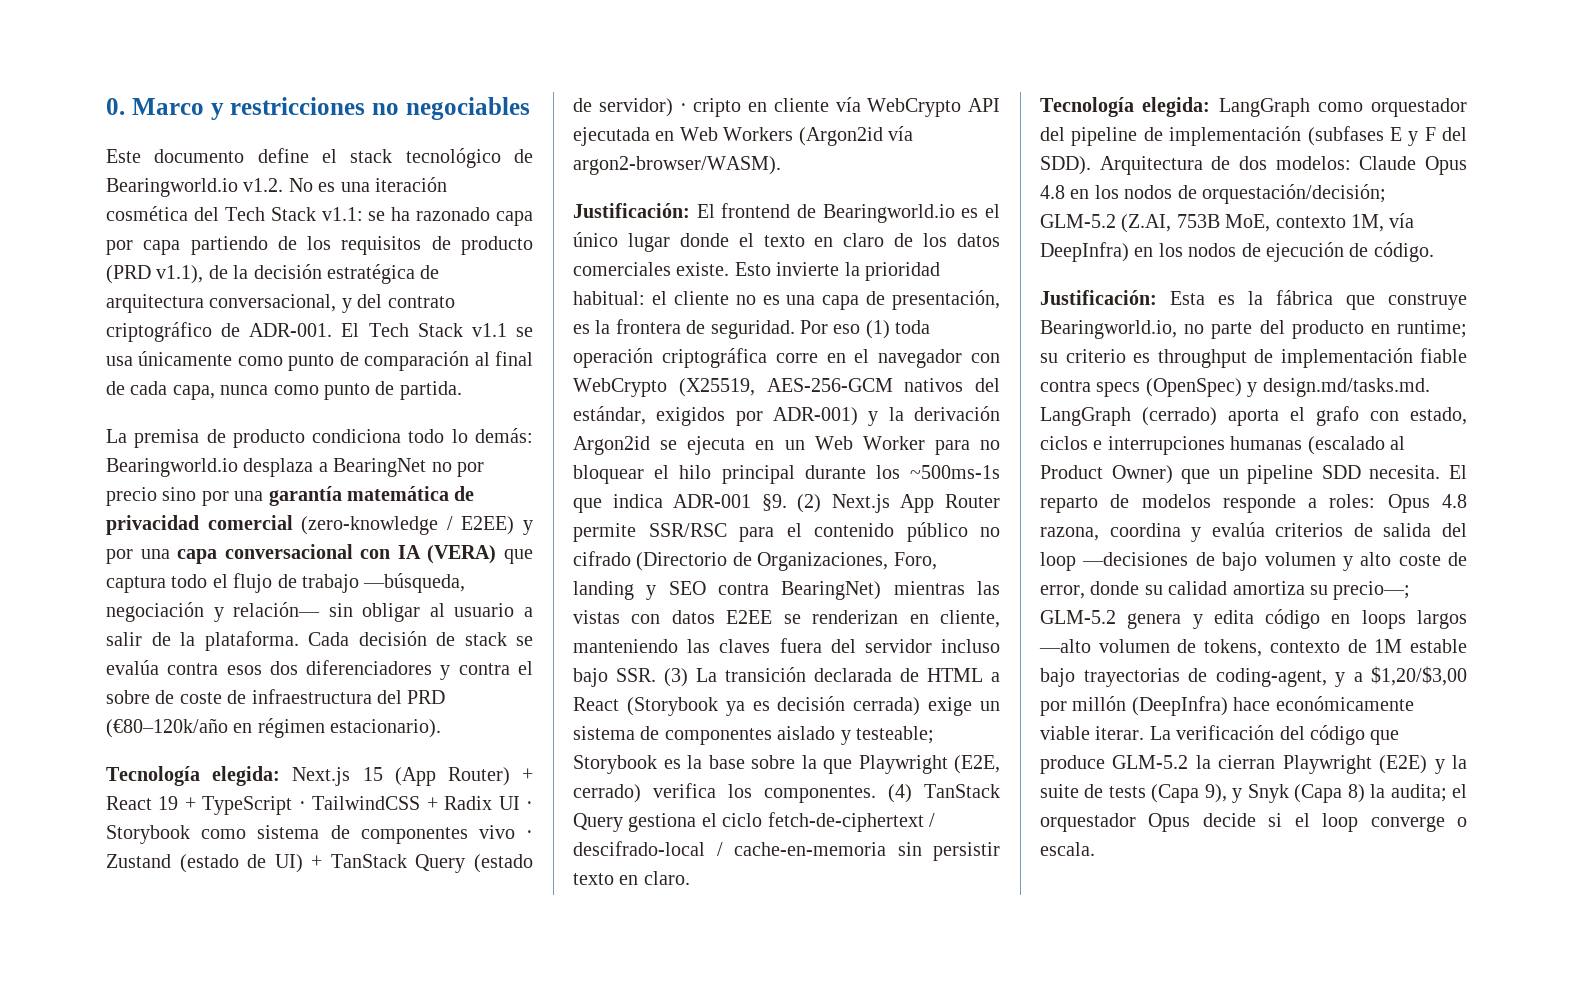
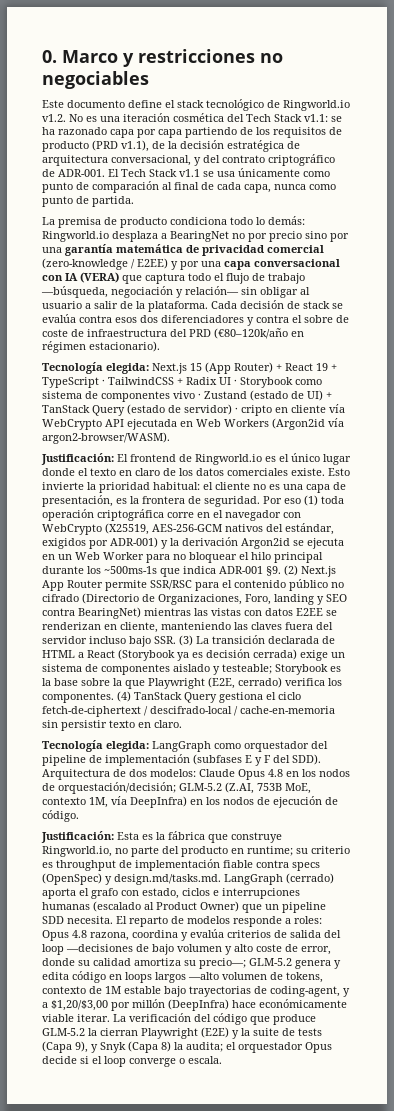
- Este documento define el stack tecnológico de Bearingworld.io v1.2. No es una iteración cosmética del Tech Stack v1.1: se ha razonado capa por capa partiendo de los requisitos de producto (PRD v1.1), de la decisión estratégica de arquitectura conversacional, y del contrato criptográfico de ADR-001.
+ Este documento define el stack tecnológico de Ringworld.io v1.2. No es una iteración cosmética del Tech Stack v1.1: se ha razonado capa por capa partiendo de los requisitos de producto (PRD v1.1), de la decisión estratégica de arquitectura conversacional, y del contrato criptográfico de ADR-001.
- La premisa de producto condiciona todo lo demás: Bearingworld.io desplaza a BearingNet no por precio sino por una garantía matemática de privacidad comercial (zero-knowledge / E2EE) y por una capa conversacional con IA (VERA) que captura todo el flujo de trabajo —búsqueda, negociación y relación— sin obligar al usuario a salir de la plataforma.
+ La premisa de producto condiciona todo lo demás: Ringworld.io desplaza a BearingNet no por precio sino por una garantía matemática de privacidad comercial (zero-knowledge / E2EE) y por una capa conversacional con IA (VERA) que captura todo el flujo de trabajo —búsqueda, negociación y relación— sin obligar al usuario a salir de la plataforma.
- Justificación: El frontend de Bearingworld.io es el único lugar donde el texto en claro de los datos comerciales existe.
+ Justificación: El frontend de Ringworld.io es el único lugar donde el texto en claro de los datos comerciales existe.
- Justificación: Esta es la fábrica que construye Bearingworld.io, no parte del producto en runtime; su criterio es throughput de implementación fiable contra specs (OpenSpec) y design.md/tasks.md. LangGraph (cerrado) aporta el grafo con estado, ciclos e interrupciones humanas (escalado al Product Owner) que un pipeline SDD necesita.
+ Justificación: Esta es la fábrica que construye Ringworld.io, no parte del producto en runtime; su criterio es throughput de implementación fiable contra specs (OpenSpec) y design.md/tasks.md. LangGraph (cerrado) aporta el grafo con estado, ciclos e interrupciones humanas (escalado al Product Owner) que un pipeline SDD necesita.

